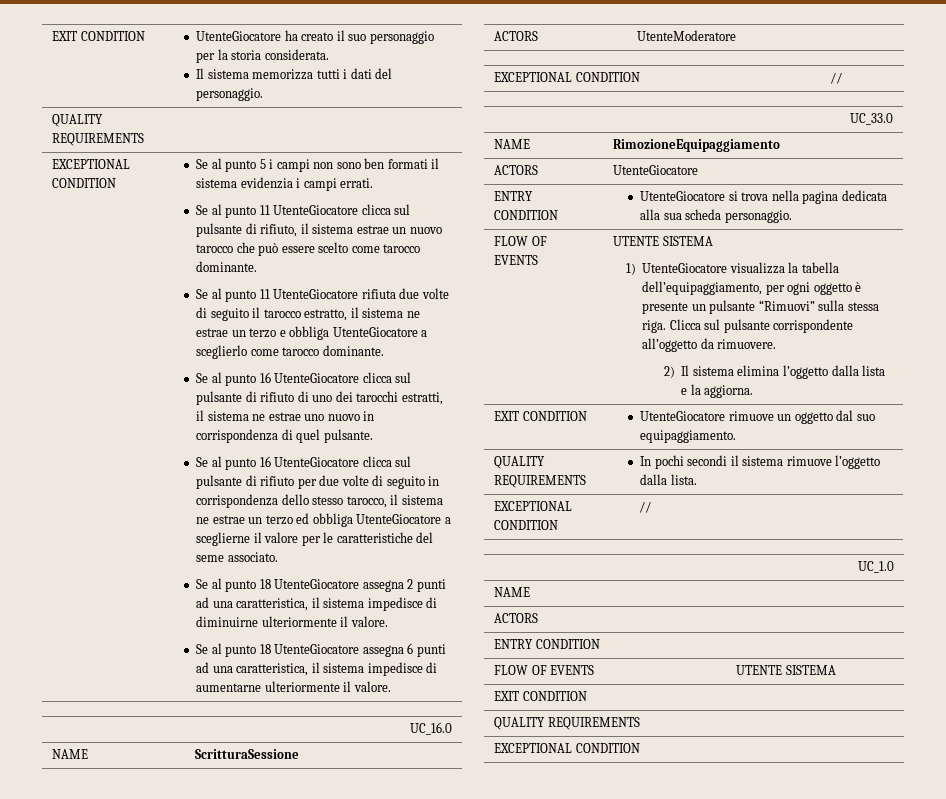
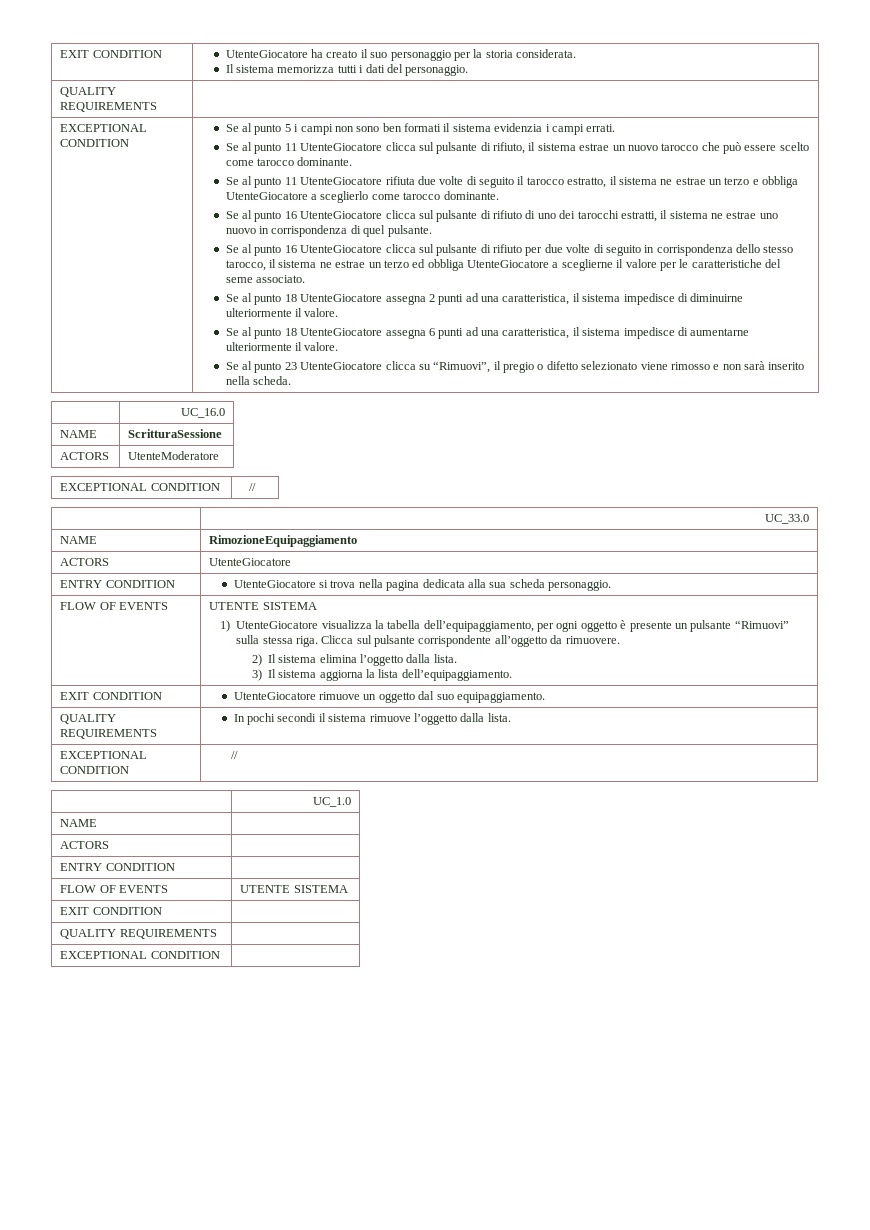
+ Se al punto 23 UtenteGiocatore clicca su “Rimuovi”, il pregio o difetto selezionato viene rimosso e non sarà inserito nella scheda.
- 2) Il sistema elimina l’oggetto dalla lista e la aggiorna.
+ 2) Il sistema elimina l’oggetto dalla lista.
+ 3) Il sistema aggiorna la lista dell’equipaggiamento.

